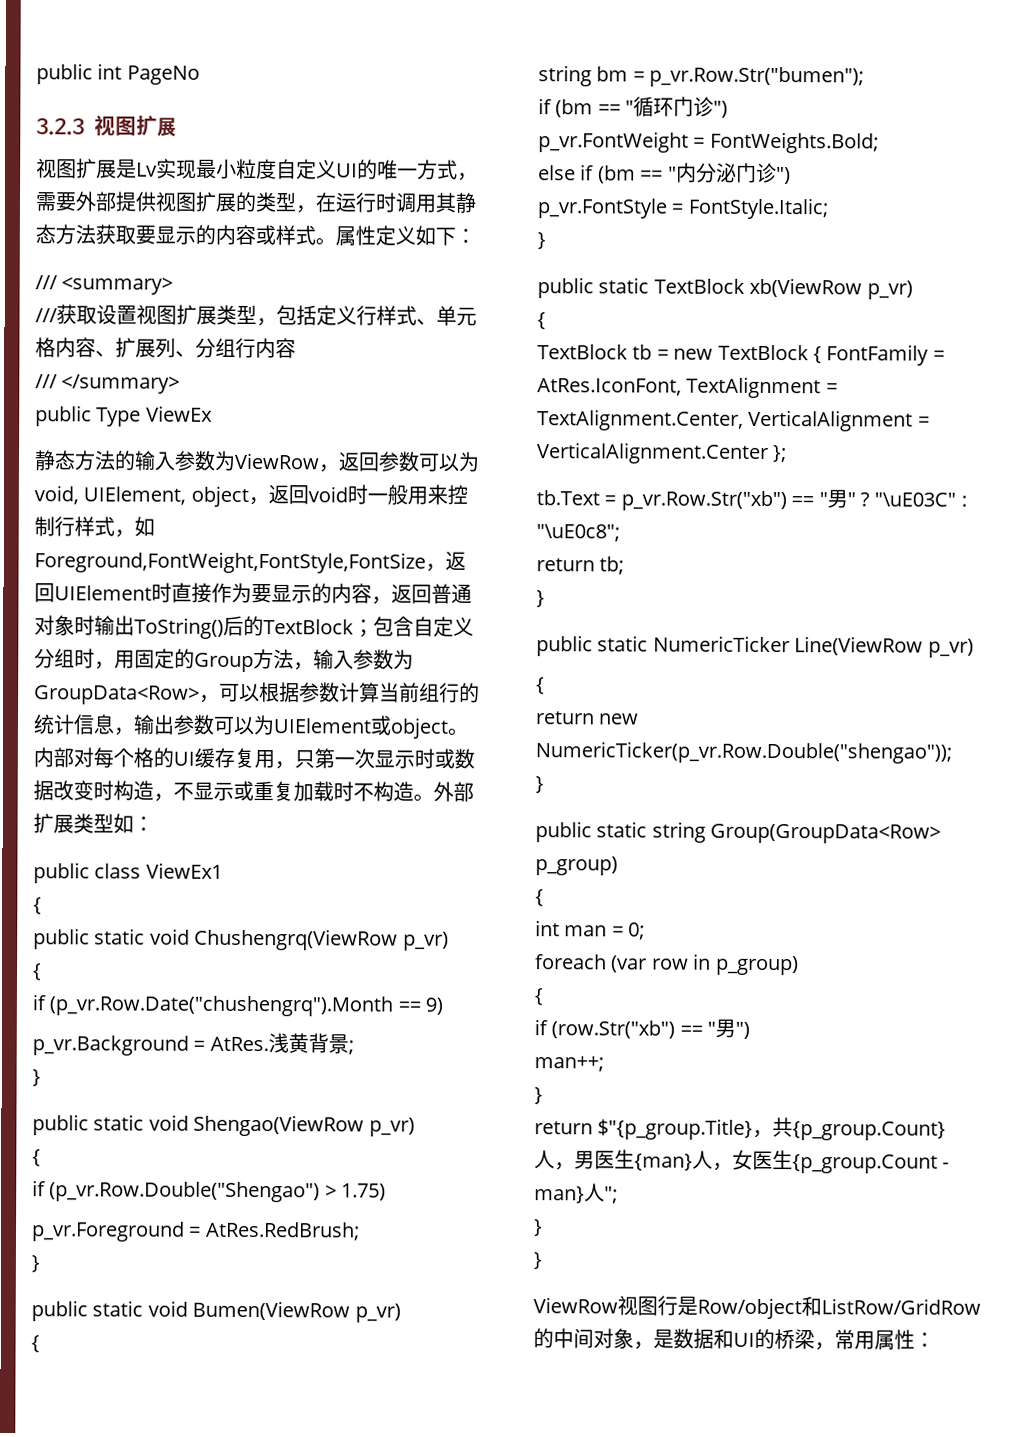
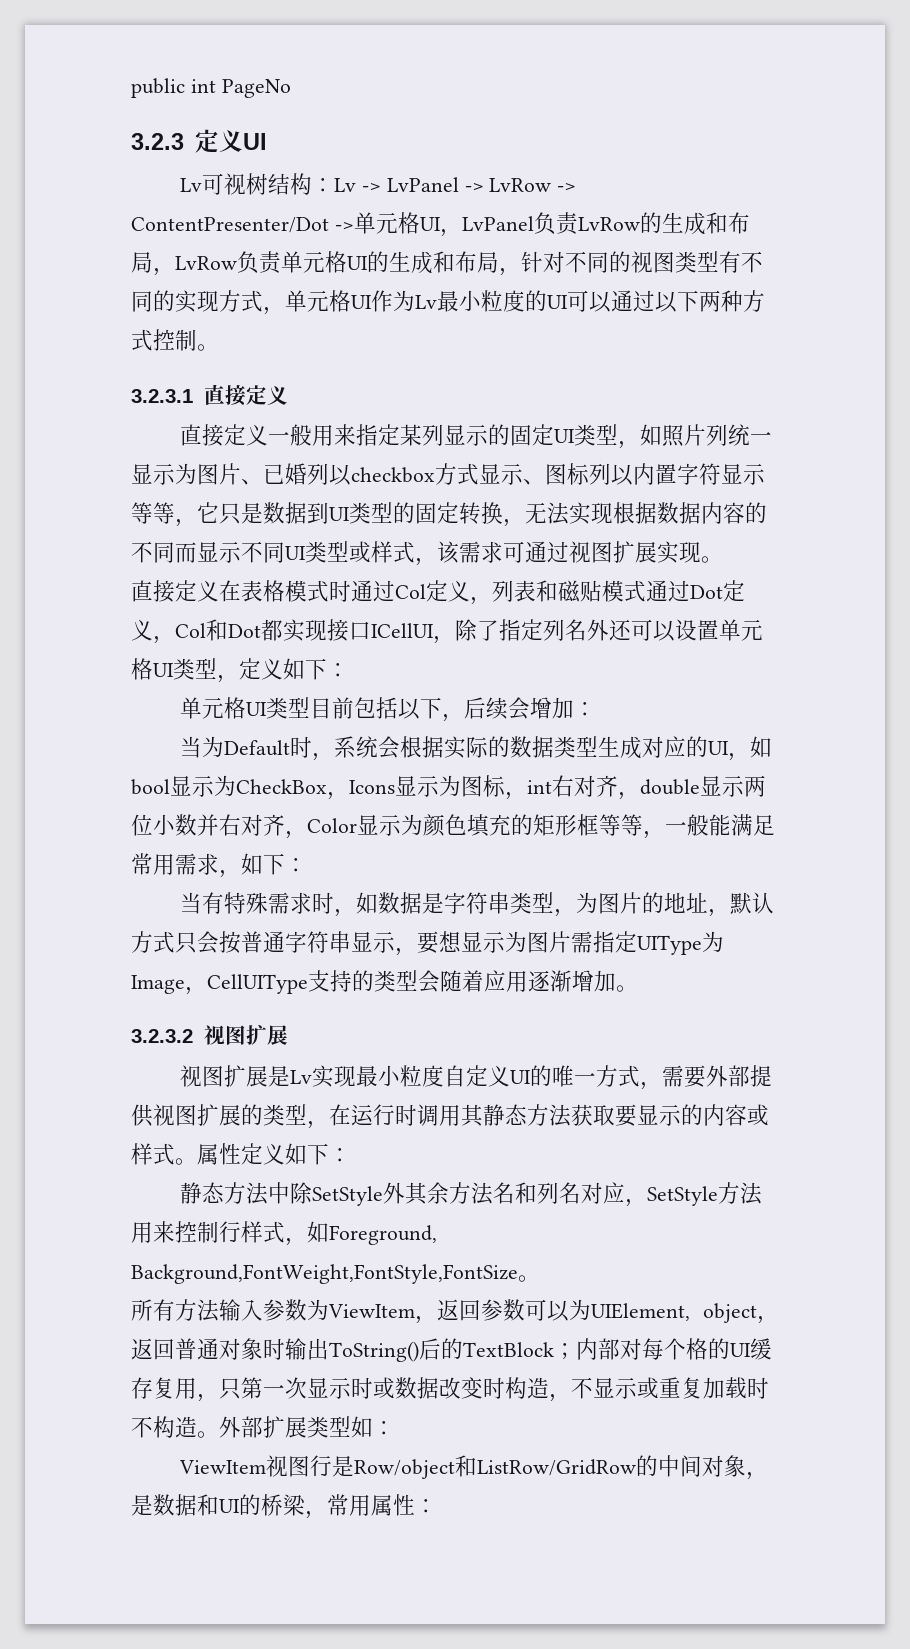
- 3.2.3视图扩展
+ 3.2.3定义UI
+ Lv可视树结构：Lv -> LvPanel -> LvRow -> ContentPresenter/Dot ->单元格UI，LvPanel负责LvRow的生成和布局，LvRow负责单元格UI的生成和布局，针对不同的视图类型有不同的实现方式，单元格UI作为Lv最小粒度的UI可以通过以下两种方式控制。
+ 3.2.3.1直接定义
+ 直接定义一般用来指定某列显示的固定UI类型，如照片列统一显示为图片、已婚列以checkbox方式显示、图标列以内置字符显示等等，它只是数据到UI类型的固定转换，无法实现根据数据内容的不同而显示不同UI类型或样式，该需求可通过视图扩展实现。
+ 直接定义在表格模式时通过Col定义，列表和磁贴模式通过Dot定义，Col和Dot都实现接口ICellUI，除了指定列名外还可以设置单元格UI类型，定义如下：
+ 单元格UI类型目前包括以下，后续会增加：
+ 当为Default时，系统会根据实际的数据类型生成对应的UI，如bool显示为CheckBox，Icons显示为图标，int右对齐，double显示两位小数并右对齐，Color显示为颜色填充的矩形框等等，一般能满足常用需求，如下：
+ 当有特殊需求时，如数据是字符串类型，为图片的地址，默认方式只会按普通字符串显示，要想显示为图片需指定UIType为Image，CellUIType支持的类型会随着应用逐渐增加。
+ 3.2.3.2视图扩展
- /// <summary>
- ///获取设置视图扩展类型，包括定义行样式、单元格内容、扩展列、分组行内容
- /// </summary>
- public Type ViewEx
- 静态方法的输入参数为ViewRow，返回参数可以为void, UIElement, object，返回void时一般用来控制行样式，如Foreground,FontWeight,FontStyle,FontSize，返回UIElement时直接作为要显示的内容，返回普通对象时输出ToString()后的TextBlock；包含自定义分组时，用固定的Group方法，输入参数为GroupData<Row>，可以根据参数计算当前组行的统计信息，输出参数可以为UIElement或object。内部对每个格的UI缓存复用，只第一次显示时或数据改变时构造，不显示或重复加载时不构造。
+ 静态方法中除SetStyle外其余方法名和列名对应，SetStyle方法用来控制行样式，如Foreground, Background,FontWeight,FontStyle,FontSize。
+ 所有方法输入参数为ViewItem，返回参数可以为UIElement, object，返回普通对象时输出ToString()后的TextBlock；内部对每个格的UI缓存复用，只第一次显示时或数据改变时构造，不显示或重复加载时不构造。
- public class ViewEx1
- {
- public static void Chushengrq(ViewRow p_vr)
- {
- if (p_vr.Row.Date("chushengrq").Month == 9)
- p_vr.Background = AtRes.浅黄背景;
- }
- public static void Shengao(ViewRow p_vr)
- {
- if (p_vr.Row.Double("Shengao") > 1.75)
- p_vr.Foreground = AtRes.RedBrush;
- }
- public static void Bumen(ViewRow p_vr)
- {
- string bm = p_vr.Row.Str("bumen");
- if (bm == "循环门诊")
- p_vr.FontWeight = FontWeights.Bold;
- else if (bm == "内分泌门诊")
- p_vr.FontStyle = FontStyle.Italic;
- }
- public static TextBlock xb(ViewRow p_vr)
- {
- TextBlock tb = new TextBlock { FontFamily = AtRes.IconFont, TextAlignment = TextAlignment.Center, VerticalAlignment = VerticalAlignment.Center };
- tb.Text = p_vr.Row.Str("xb") == "男" ? "\uE03C" : "\uE0c8";
- return tb;
- }
- public static NumericTicker Line(ViewRow p_vr)
- {
- return new NumericTicker(p_vr.Row.Double("shengao"));
- }
- public static string Group(GroupData<Row> p_group)
- {
- int man = 0;
- foreach (var row in p_group)
- {
- if (row.Str("xb") == "男")
- man++;
- }
- return $"{p_group.Title}，共{p_group.Count}人，男医生{man}人，女医生{p_group.Count - man}人";
- }
- }
- ViewRow视图行是Row/object和ListRow/GridRow的中间对象，是数据和UI的桥梁，常用属性：
+ ViewItem视图行是Row/object和ListRow/GridRow的中间对象，是数据和UI的桥梁，常用属性：

